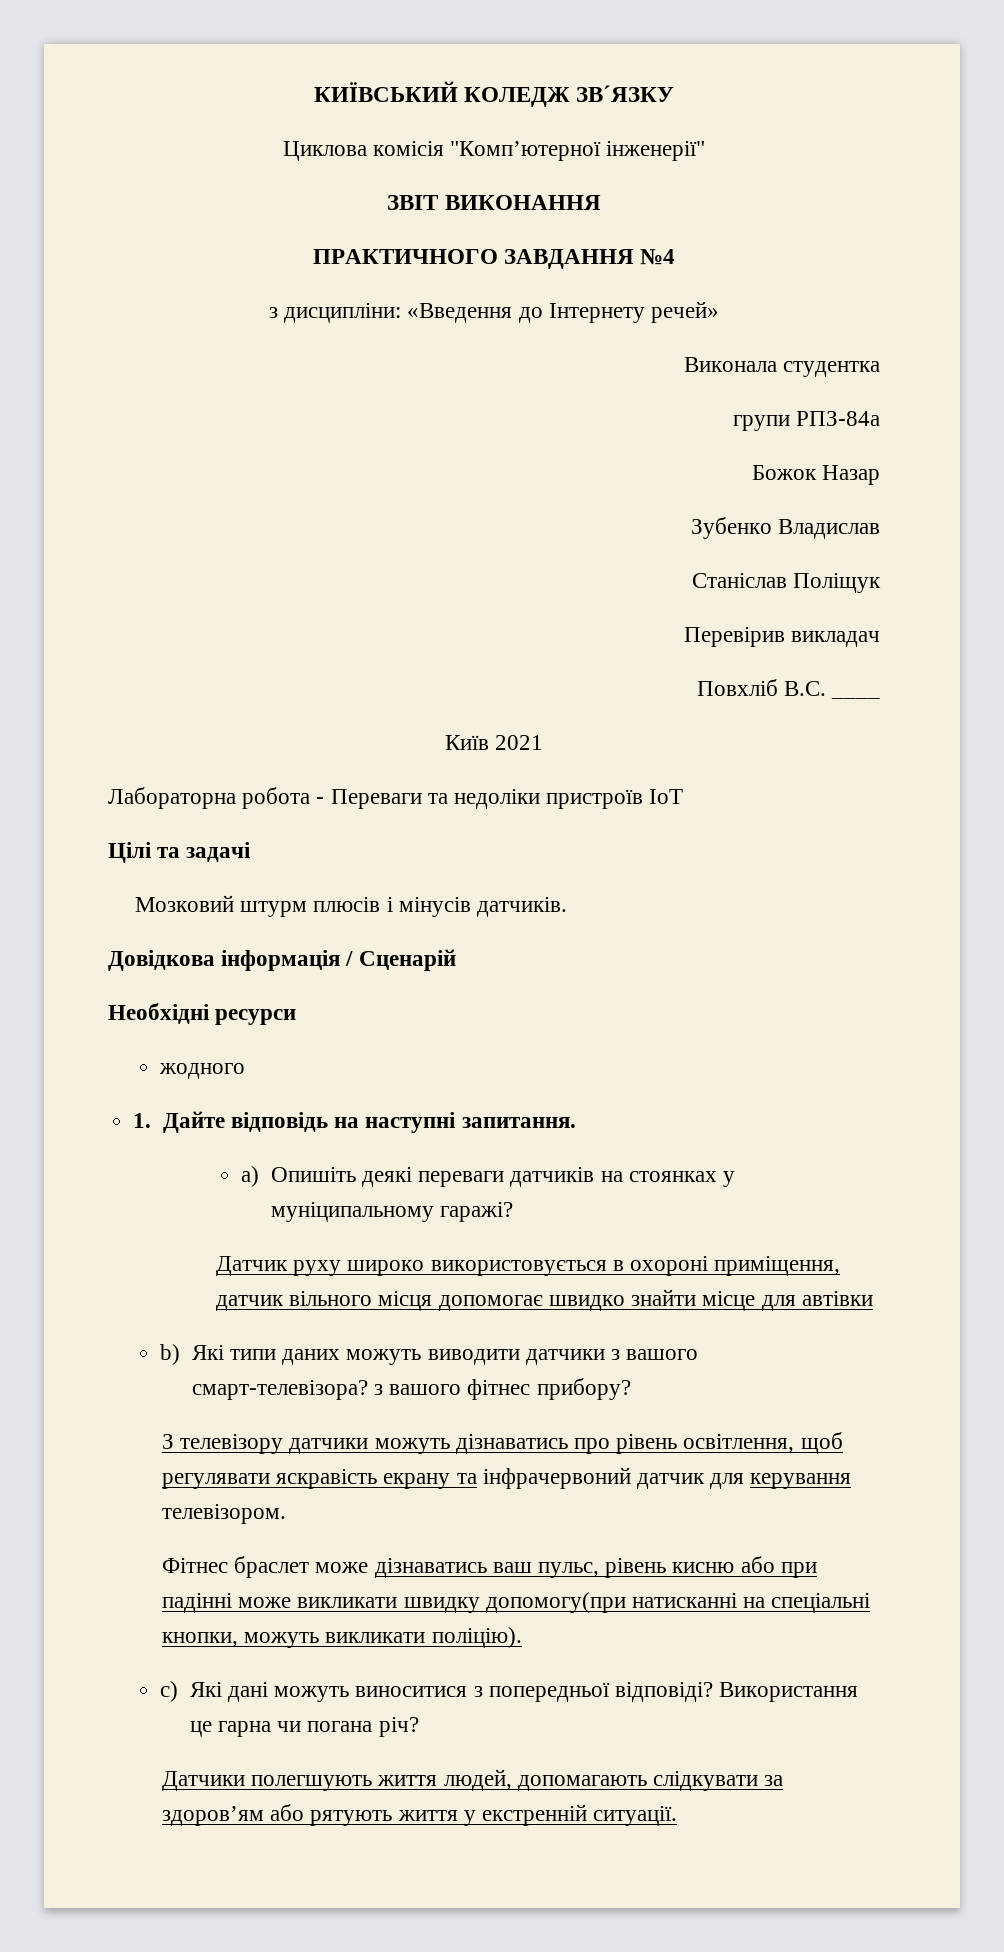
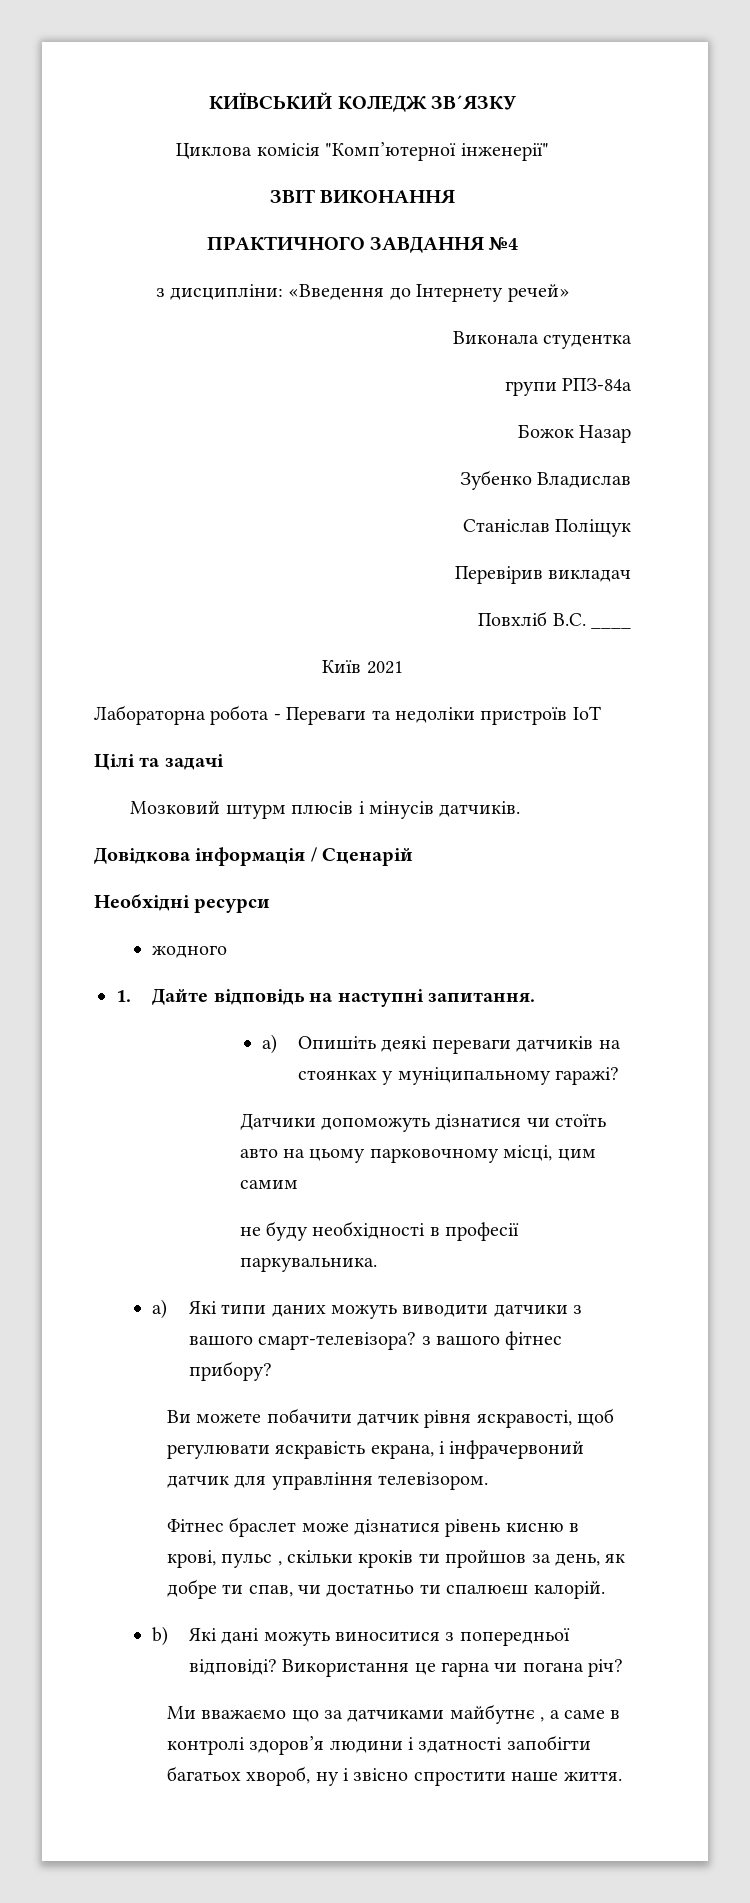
- Датчик руху широко використовується в охороні приміщення, датчик вільного місця допомогає швидко знайти місце для автівки
- b) Які типи даних можуть виводити датчики з вашого смарт-телевізора? з вашого фітнес прибору?
+ Датчики допоможуть дізнатися чи стоїть авто на цьому парковочному місці, цим самим
+ не буду необхідності в професії паркувальника.
+ a) Які типи даних можуть виводити датчики з вашого смарт-телевізора? з вашого фітнес прибору?
- З телевізору датчики можуть дізнаватись про рівень освітлення, щоб регулявати яскравість екрану та інфрачервоний датчик для керування телевізором.
+ Ви можете побачити датчик рівня яскравості, щоб регулювати яскравість екрана, і інфрачервоний датчик для управління телевізором.
- Фітнес браслет може дізнаватись ваш пульс, рівень кисню або при падінні може викликати швидку допомогу(при натисканні на спеціальні кнопки, можуть викликати поліцію).
- c) Які дані можуть виноситися з попередньої відповіді?
+ Фітнес браслет може дізнатися рівень кисню в крові, пульс , скільки кроків ти пройшов за день, як добре ти спав, чи достатньо ти спалюєш калорій.
+ b) Які дані можуть виноситися з попередньої відповіді?
- Датчики полегшують життя людей, допомагають слідкувати за здоров’ям або рятують життя у екстренній ситуації.
+ Ми вважаємо що за датчиками майбутнє , а саме в контролі здоров’я людини і здатності запобігти багатьох хвороб, ну і звісно спростити наше життя.

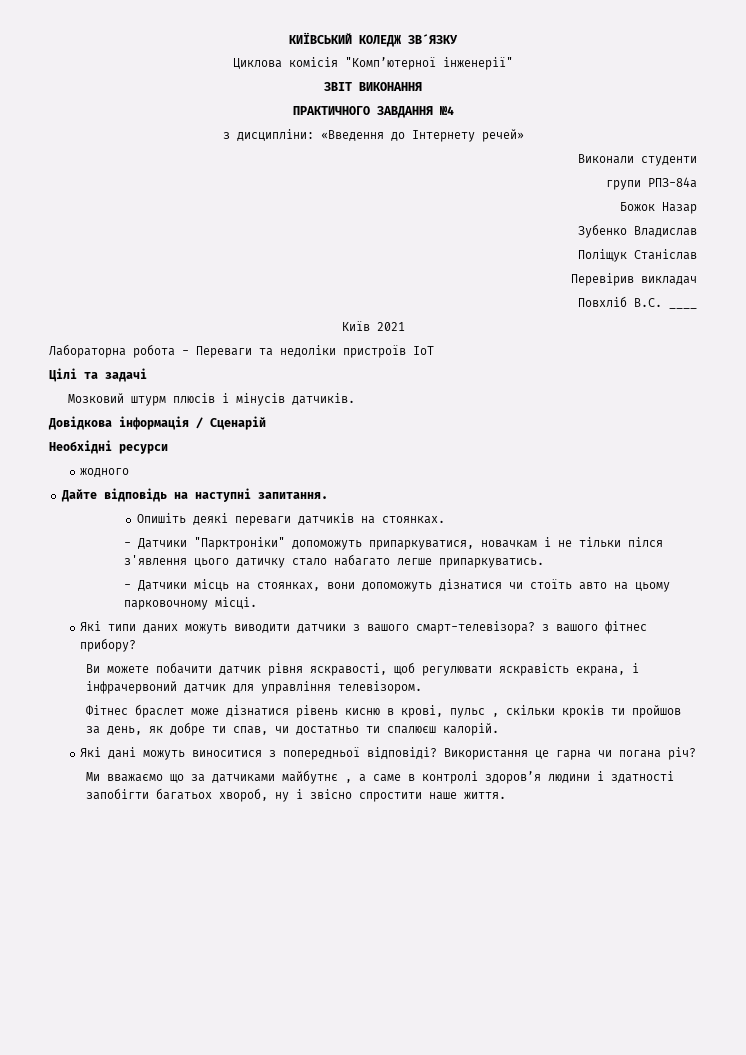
- Виконала студентка
+ Виконали студенти
- Станіслав Поліщук
+ Поліщук Станіслав
- 1. Дайте відповідь на наступні запитання.
+ Дайте відповідь на наступні запитання.
- a) Опишіть деякі переваги датчиків на стоянках у муніципальному гаражі?
- Датчики допоможуть дізнатися чи стоїть авто на цьому парковочному місці, цим самим
- не буду необхідності в професії паркувальника.
- a) Які типи даних можуть виводити датчики з вашого смарт-телевізора? з вашого фітнес прибору?
+ Опишіть деякі переваги датчиків на стоянках.
+ - Датчики "Парктроніки" допоможуть припаркуватися, новачкам і не тільки пілся з'явлення цього датичку стало набагато легше припаркуватись.
+ - Датчики місць на стоянках, вони допоможуть дізнатися чи стоїть авто на цьому парковочному місці.
+ Які типи даних можуть виводити датчики з вашого смарт-телевізора? з вашого фітнес прибору?
- b) Які дані можуть виноситися з попередньої відповіді?
+ Які дані можуть виноситися з попередньої відповіді?

